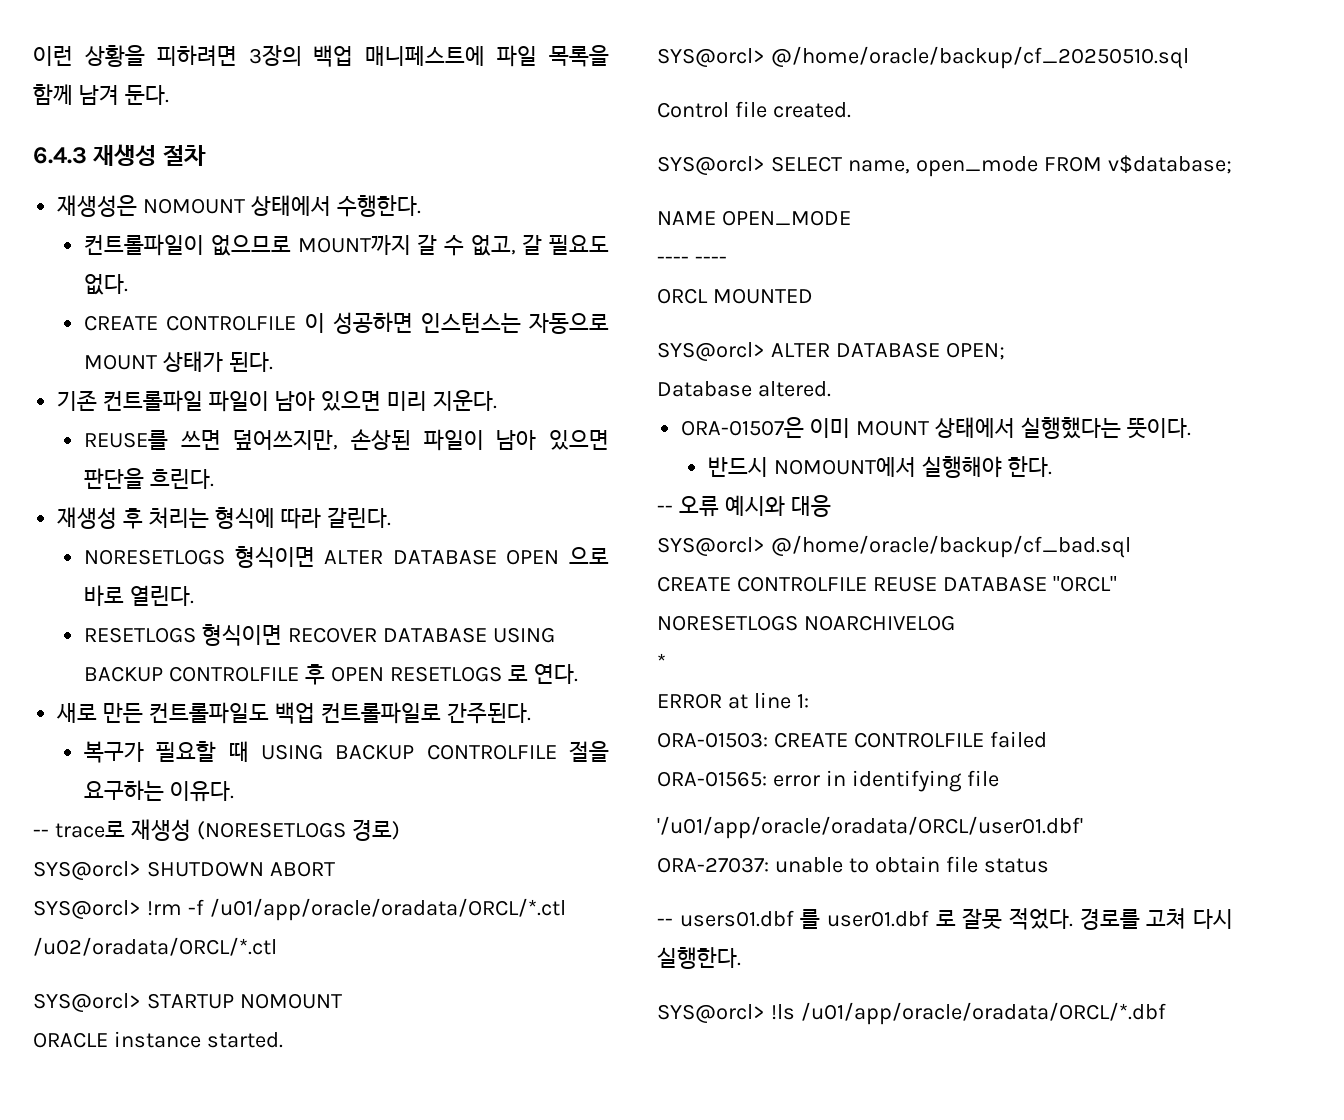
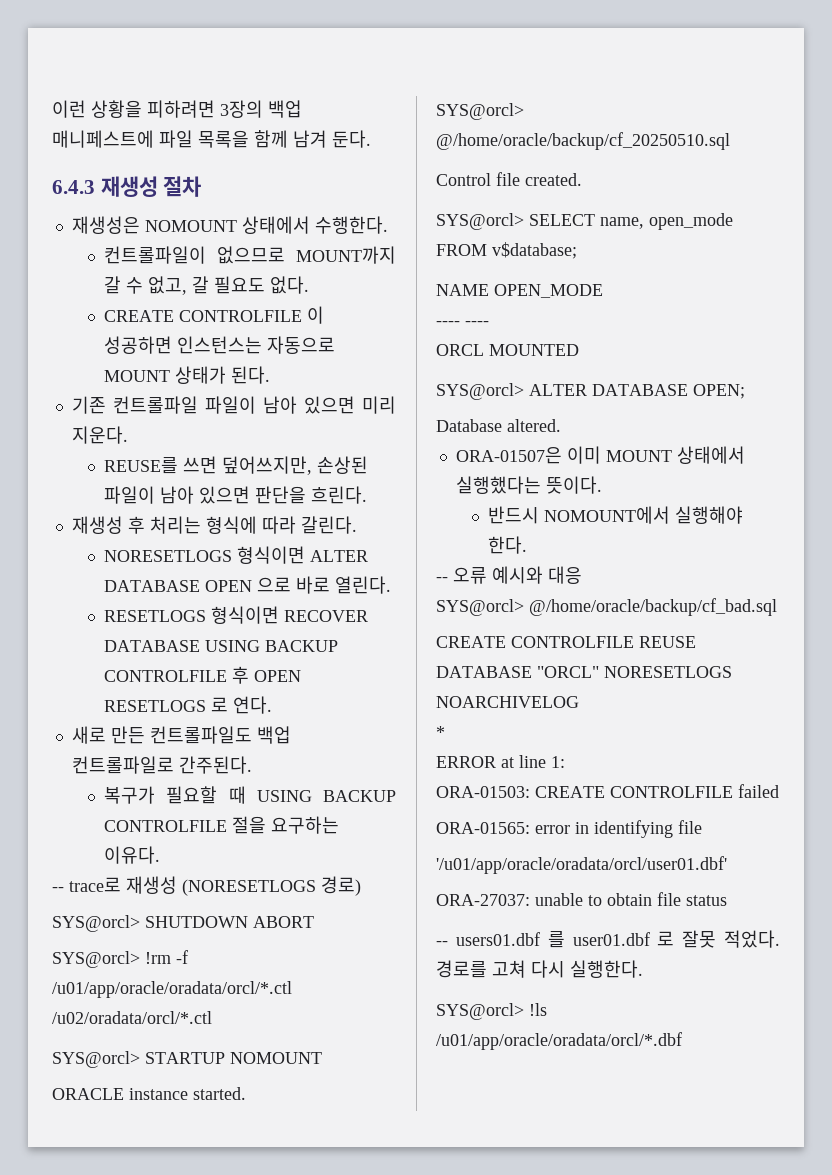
- SYS@orcl> !rm -f /u01/app/oracle/oradata/ORCL/*.ctl /u02/oradata/ORCL/*.ctl
+ SYS@orcl> !rm -f /u01/app/oracle/oradata/orcl/*.ctl /u02/oradata/orcl/*.ctl
- '/u01/app/oracle/oradata/ORCL/user01.dbf'
+ '/u01/app/oracle/oradata/orcl/user01.dbf'
- SYS@orcl> !ls /u01/app/oracle/oradata/ORCL/*.dbf
+ SYS@orcl> !ls /u01/app/oracle/oradata/orcl/*.dbf

